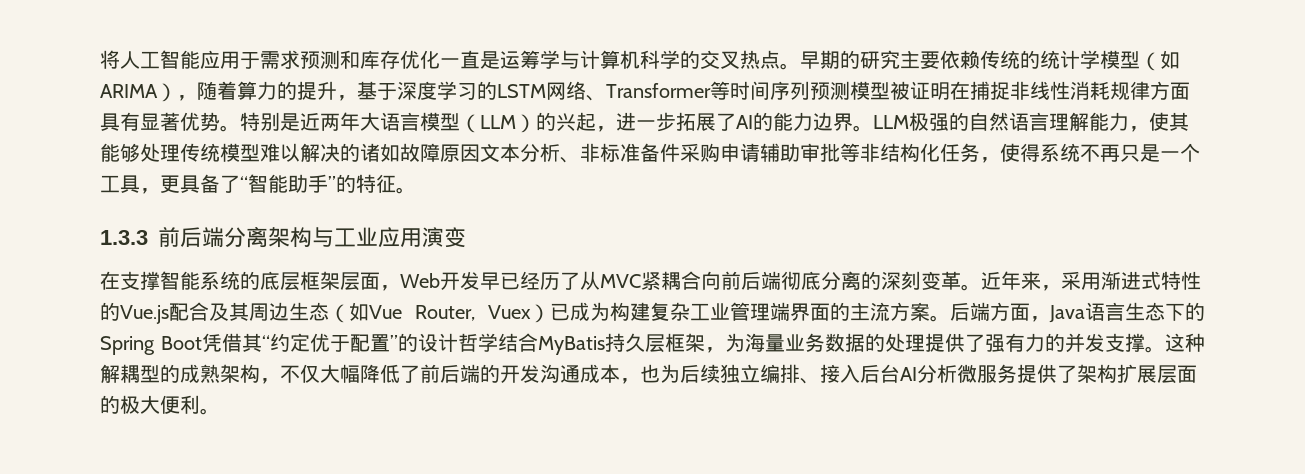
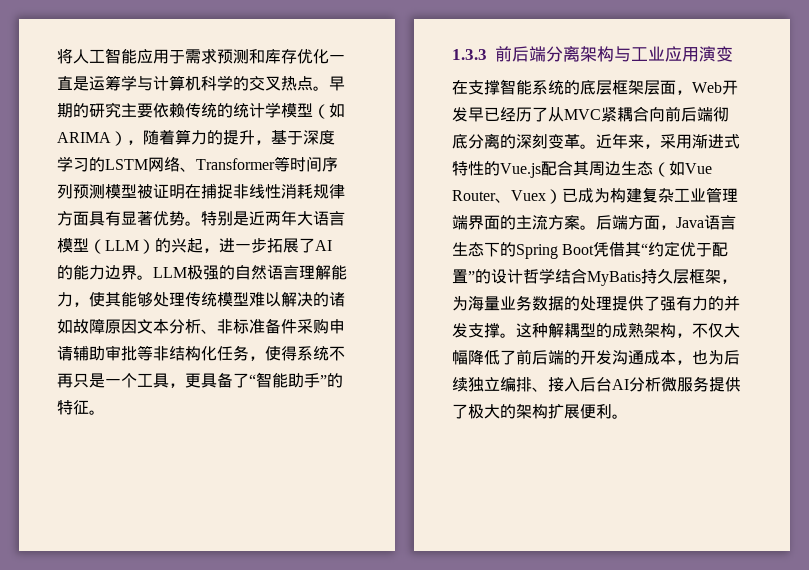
- 近年来，采用渐进式特性的Vue.js配合及其周边生态（如Vue Router, Vuex）已成为构建复杂工业管理端界面的主流方案。
+ 近年来，采用渐进式特性的Vue.js配合其周边生态（如Vue Router、Vuex）已成为构建复杂工业管理端界面的主流方案。
- 这种解耦型的成熟架构，不仅大幅降低了前后端的开发沟通成本，也为后续独立编排、接入后台AI分析微服务提供了架构扩展层面的极大便利。
+ 这种解耦型的成熟架构，不仅大幅降低了前后端的开发沟通成本，也为后续独立编排、接入后台AI分析微服务提供了极大的架构扩展便利。

